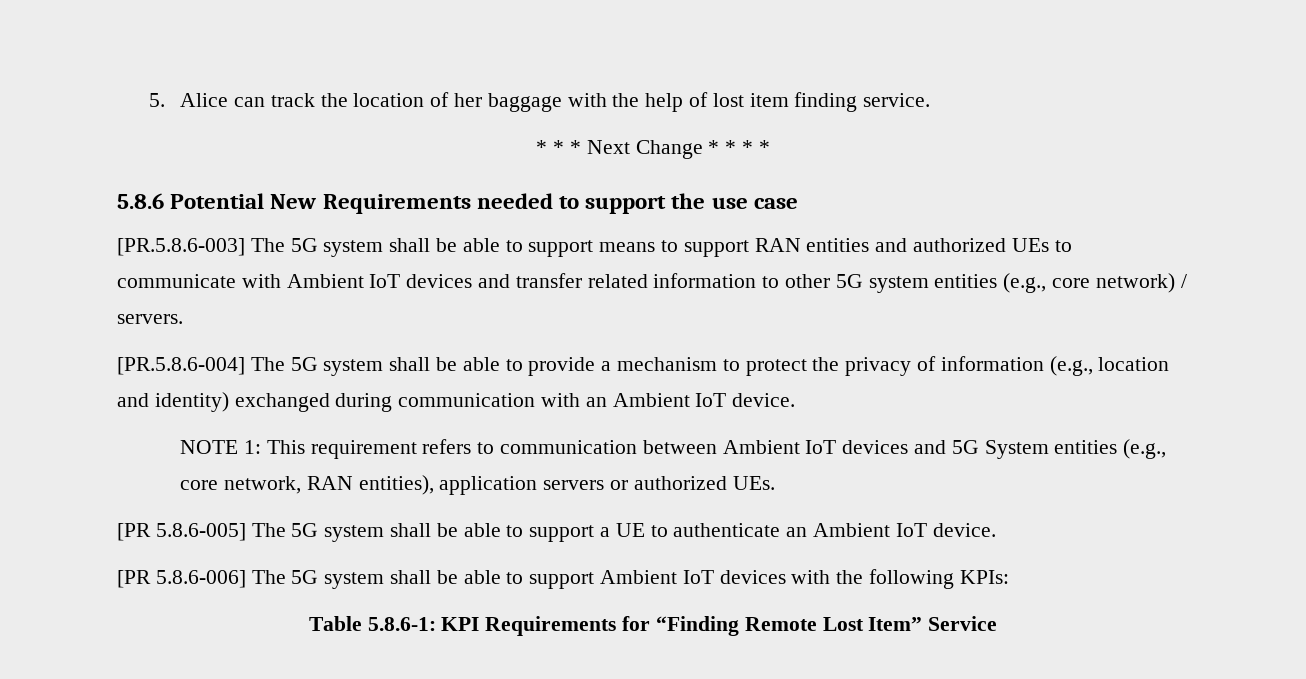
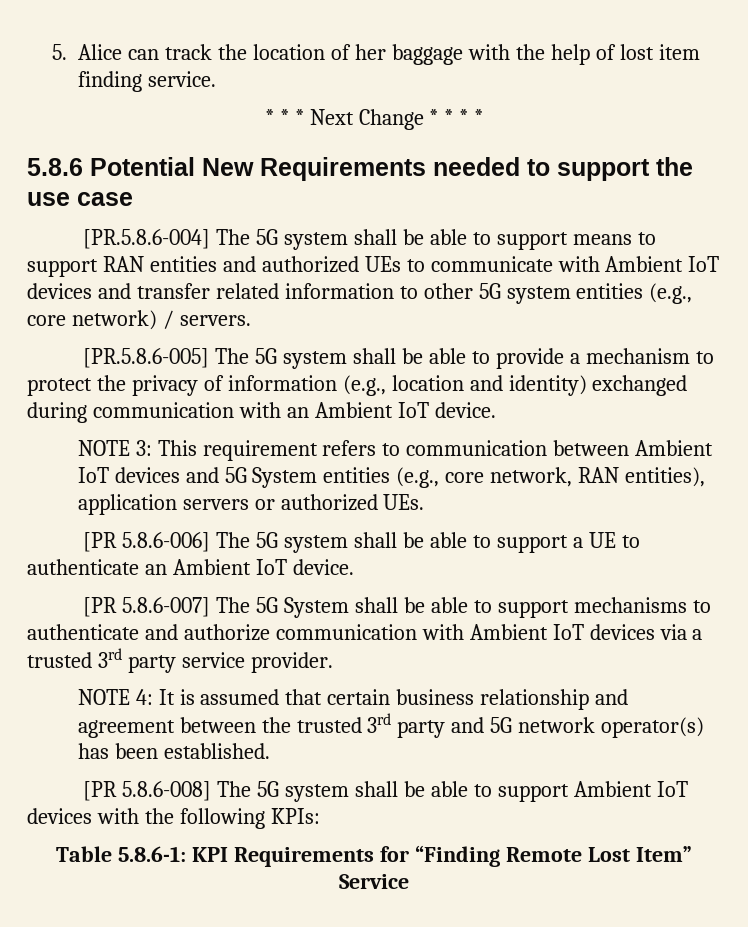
- [PR.5.8.6-003] The 5G system shall be able to support means to support RAN entities and authorized UEs to communicate with Ambient IoT devices and transfer related information to other 5G system entities (e.g., core network) / servers.
+ [PR.5.8.6-004] The 5G system shall be able to support means to support RAN entities and authorized UEs to communicate with Ambient IoT devices and transfer related information to other 5G system entities (e.g., core network) / servers.
- [PR.5.8.6-004] The 5G system shall be able to provide a mechanism to protect the privacy of information (e.g., location and identity) exchanged during communication with an Ambient IoT device.
+ [PR.5.8.6-005] The 5G system shall be able to provide a mechanism to protect the privacy of information (e.g., location and identity) exchanged during communication with an Ambient IoT device.
- NOTE 1: This requirement refers to communication between Ambient IoT devices and 5G System entities (e.g., core network, RAN entities), application servers or authorized UEs.
+ NOTE 3: This requirement refers to communication between Ambient IoT devices and 5G System entities (e.g., core network, RAN entities), application servers or authorized UEs.
- [PR 5.8.6-005] The 5G system shall be able to support a UE to authenticate an Ambient IoT device.
+ [PR 5.8.6-006] The 5G system shall be able to support a UE to authenticate an Ambient IoT device.
- [PR 5.8.6-006] The 5G system shall be able to support Ambient IoT devices with the following KPIs:
+ [PR 5.8.6-007] The 5G System shall be able to support mechanisms to authenticate and authorize communication with Ambient IoT devices via a trusted 3rd party service provider.
+ NOTE 4: It is assumed that certain business relationship and agreement between the trusted 3rd party and 5G network operator(s) has been established.
+ [PR 5.8.6-008] The 5G system shall be able to support Ambient IoT devices with the following KPIs:

